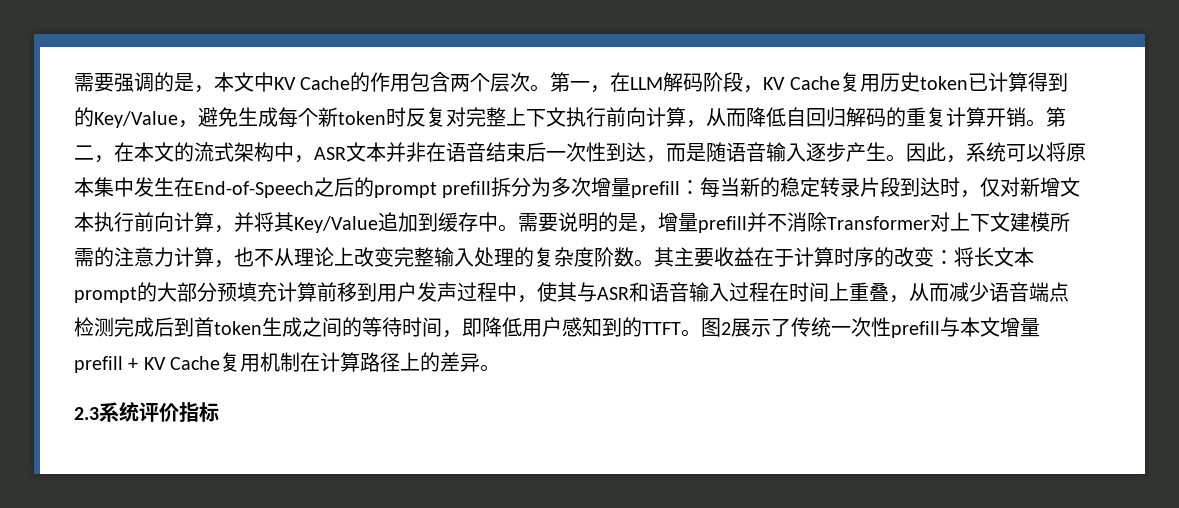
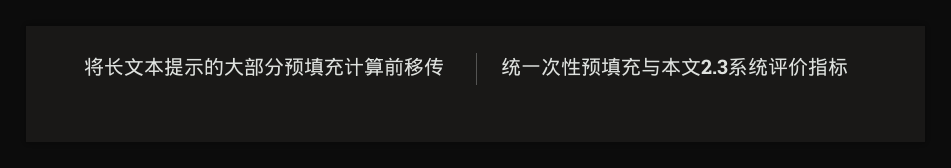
- 需要强调的是，本文中KV Cache的作用包含两个层次。第一，在LLM解码阶段，KV Cache复用历史token已计算得到的Key/Value，避免生成每个新token时反复对完整上下文执行前向计算，从而降低自回归解码的重复计算开销。第二，在本文的流式架构中，ASR文本并非在语音结束后一次性到达，而是随语音输入逐步产生。因此，系统可以将原本集中发生在End-of-Speech之后的prompt prefill拆分为多次增量prefill：每当新的稳定转录片段到达时，仅对新增文本执行前向计算，并将其Key/Value追加到缓存中。需要说明的是，增量prefill并不消除Transformer对上下文建模所需的注意力计算，也不从理论上改变完整输入处理的复杂度阶数。其主要收益在于计算时序的改变：将长文本prompt的大部分预填充计算前移到用户发声过程中，使其与ASR和语音输入过程在时间上重叠，从而减少语音端点检测完成后到首token生成之间的等待时间，即降低用户感知到的TTFT。图2展示了传统一次性prefill与本文增量prefill + KV Cache复用机制在计算路径上的差异。
- 2.3系统评价指标
+ 将长文本提示的大部分预填充计算前移传统一次性预填充与本文2.3系统评价指标

